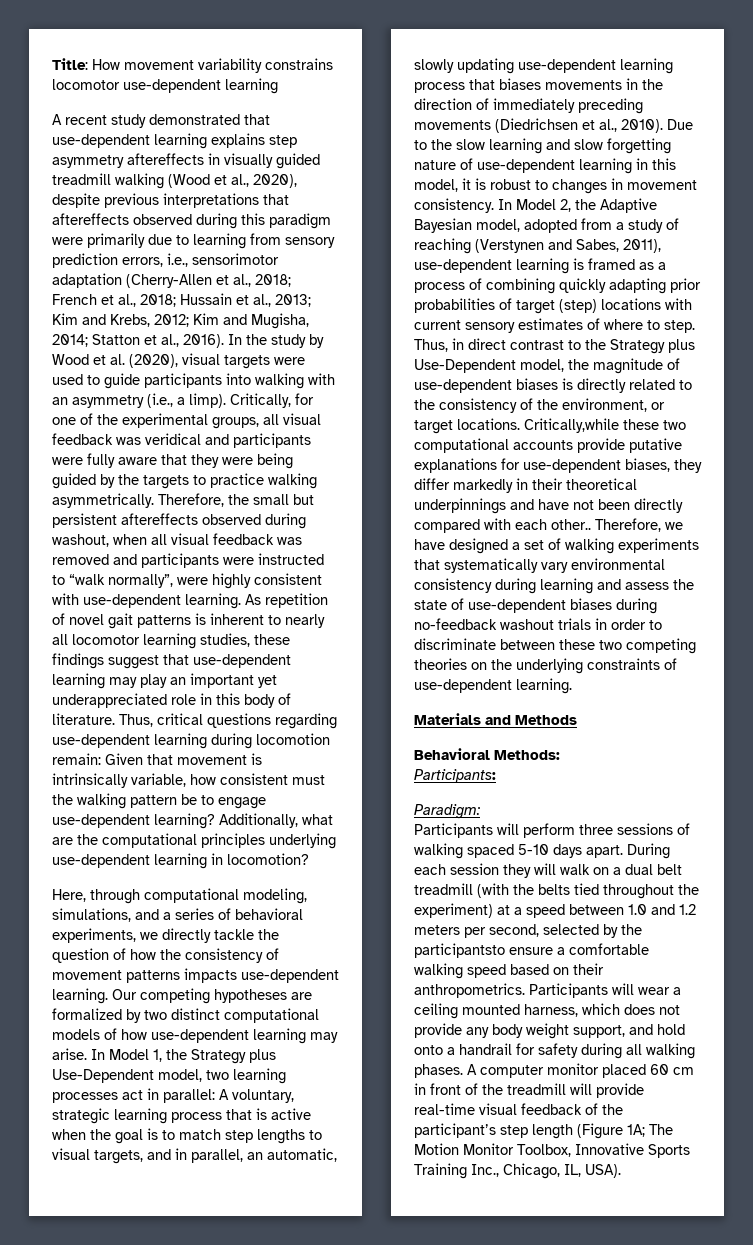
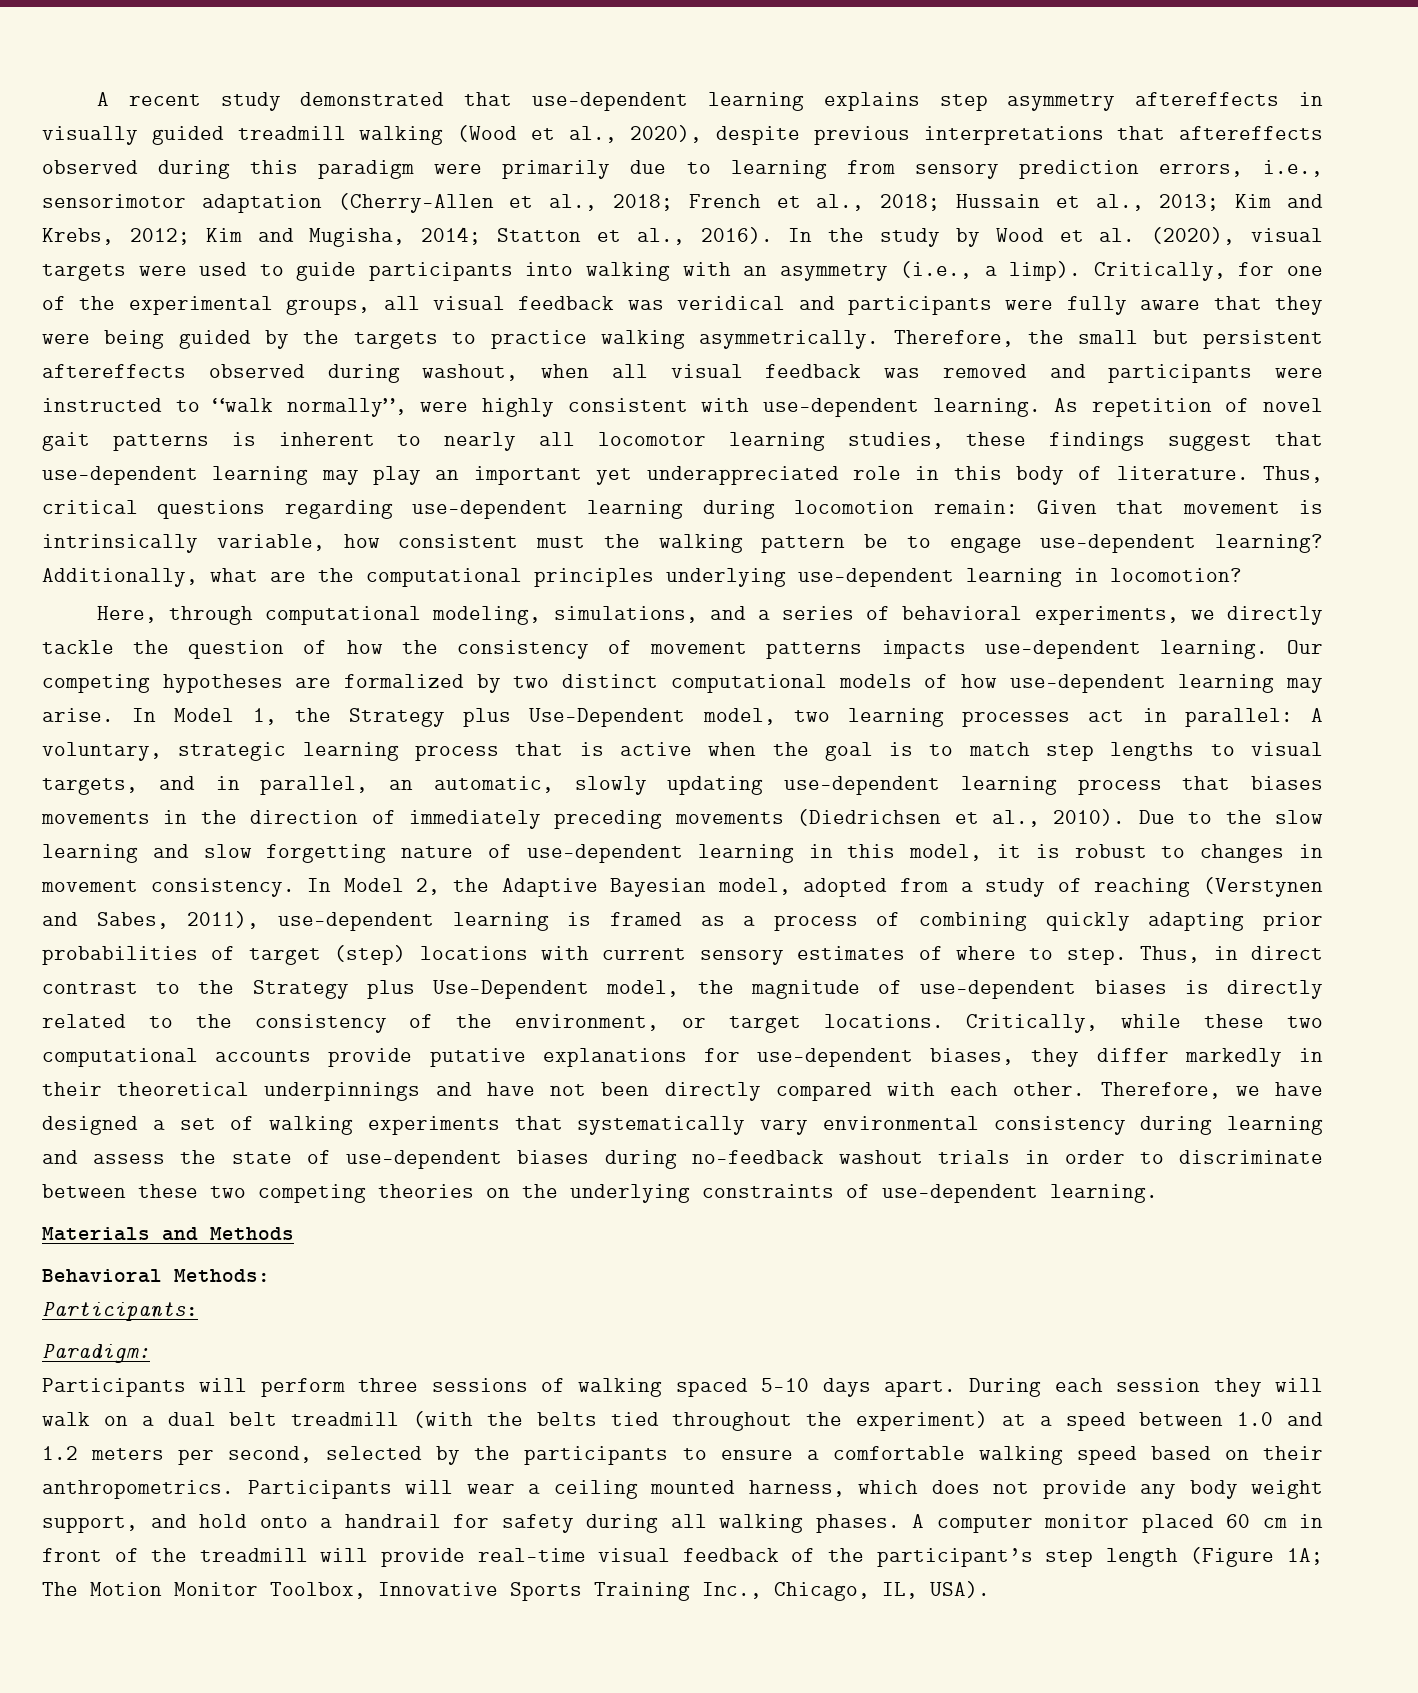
- Title: How movement variability constrains locomotor use-dependent learning
- Critically,while these two computational accounts provide putative explanations for use-dependent biases, they differ markedly in their theoretical underpinnings and have not been directly compared with each other..
+ Critically, while these two computational accounts provide putative explanations for use-dependent biases, they differ markedly in their theoretical underpinnings and have not been directly compared with each other.
- During each session they will walk on a dual belt treadmill (with the belts tied throughout the experiment) at a speed between 1.0 and 1.2 meters per second, selected by the participantsto ensure a comfortable walking speed based on their anthropometrics.
+ During each session they will walk on a dual belt treadmill (with the belts tied throughout the experiment) at a speed between 1.0 and 1.2 meters per second, selected by the participants to ensure a comfortable walking speed based on their anthropometrics.

